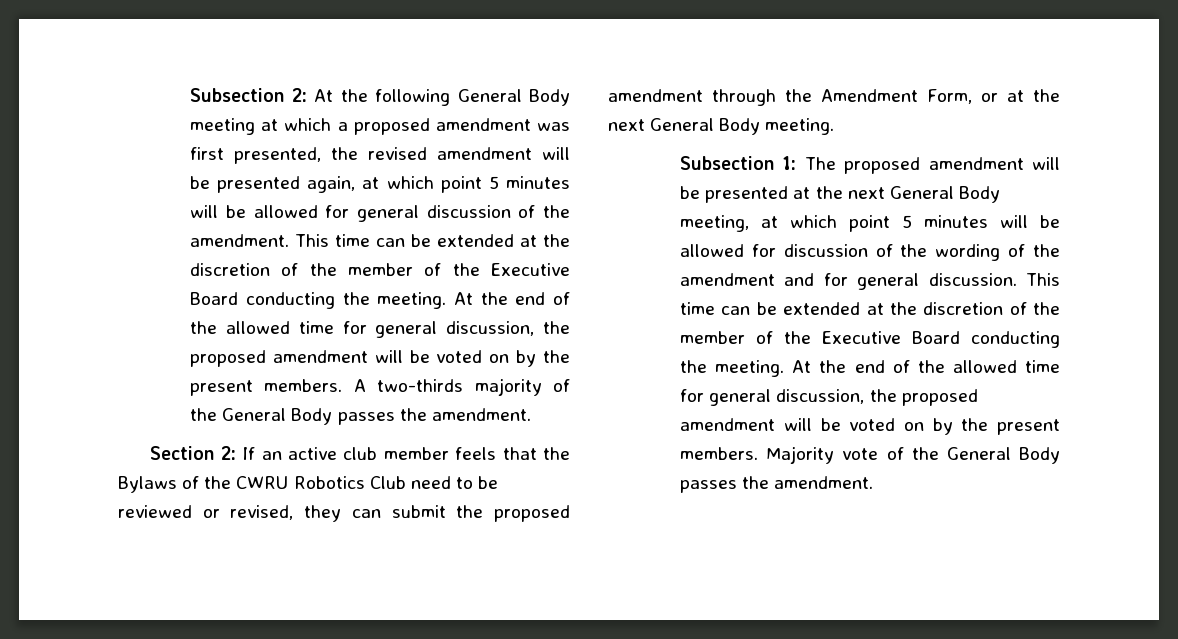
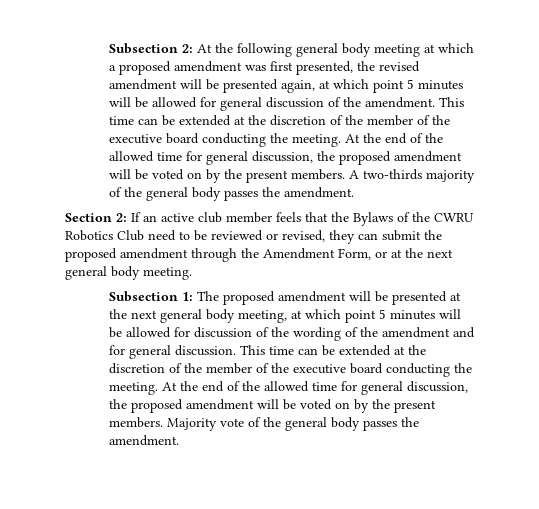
- Subsection 2: At the following General Body meeting at which a proposed amendment was first presented, the revised amendment will be presented again, at which point 5 minutes will be allowed for general discussion of the amendment. This time can be extended at the discretion of the member of the Executive Board conducting the meeting.
+ Subsection 2: At the following general body meeting at which a proposed amendment was first presented, the revised amendment will be presented again, at which point 5 minutes will be allowed for general discussion of the amendment. This time can be extended at the discretion of the member of the executive board conducting the meeting.
- A two-thirds majority of the General Body passes the amendment.
+ A two-thirds majority of the general body passes the amendment.
- Section 2: If an active club member feels that the Bylaws of the CWRU Robotics Club need to be reviewed or revised, they can submit the proposed amendment through the Amendment Form, or at the next General Body meeting.
+ Section 2: If an active club member feels that the Bylaws of the CWRU Robotics Club need to be reviewed or revised, they can submit the proposed amendment through the Amendment Form, or at the next general body meeting.
- Subsection 1: The proposed amendment will be presented at the next General Body meeting, at which point 5 minutes will be allowed for discussion of the wording of the amendment and for general discussion. This time can be extended at the discretion of the member of the Executive Board conducting the meeting.
+ Subsection 1: The proposed amendment will be presented at the next general body meeting, at which point 5 minutes will be allowed for discussion of the wording of the amendment and for general discussion. This time can be extended at the discretion of the member of the executive board conducting the meeting.
- Majority vote of the General Body passes the amendment.
+ Majority vote of the general body passes the amendment.

